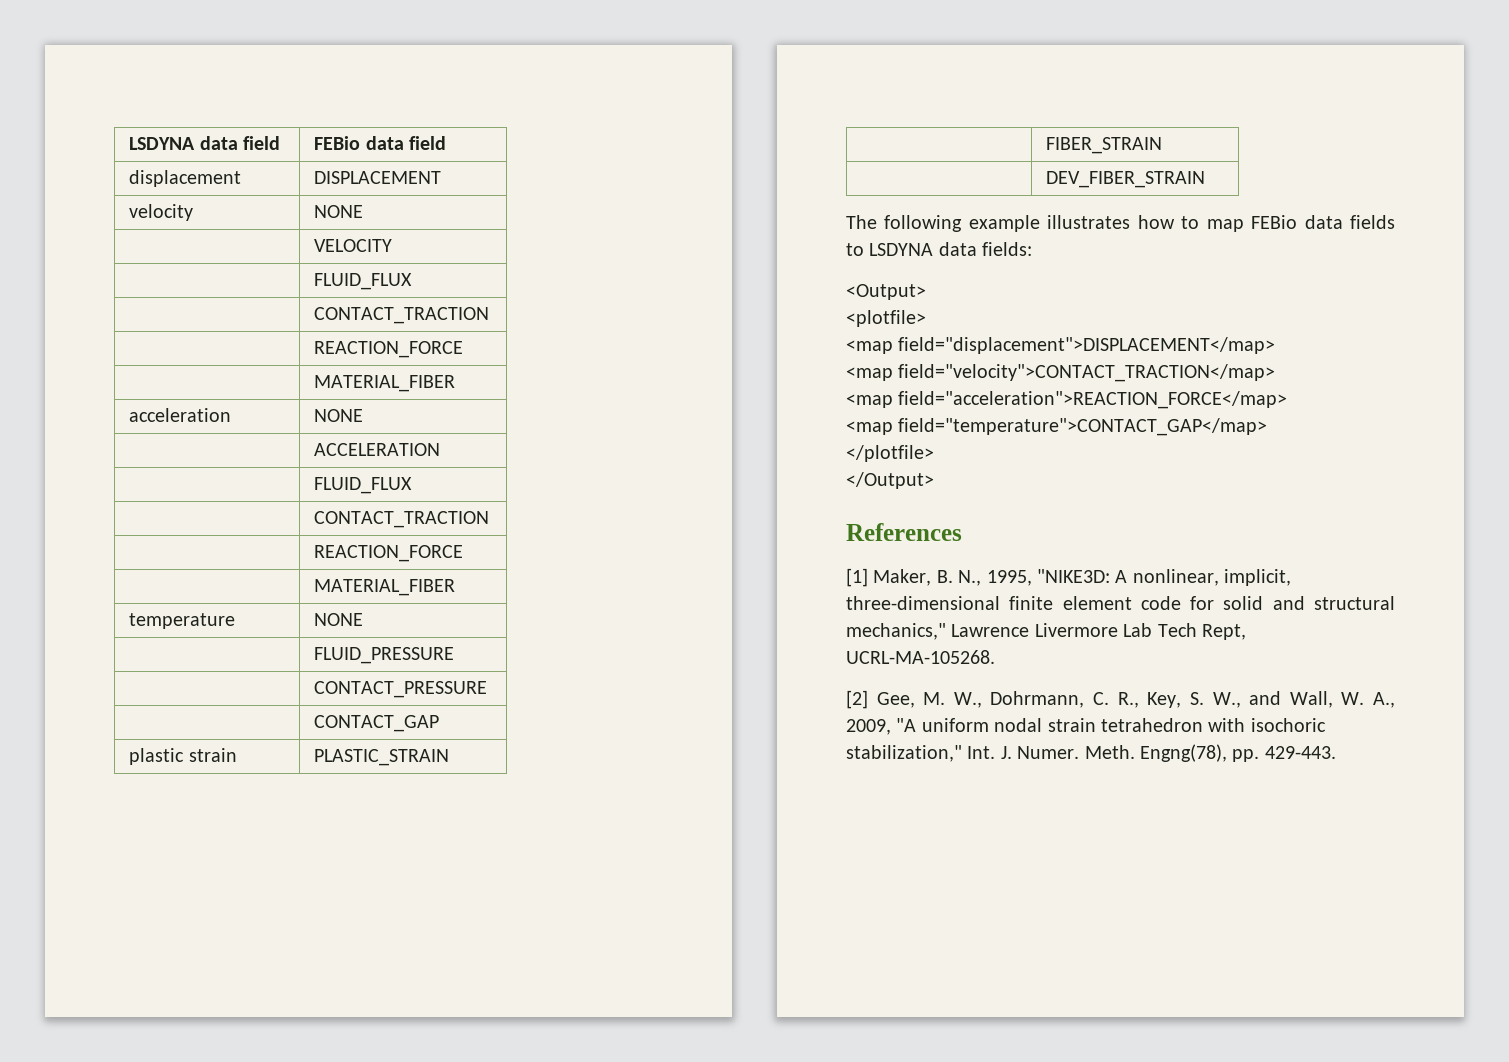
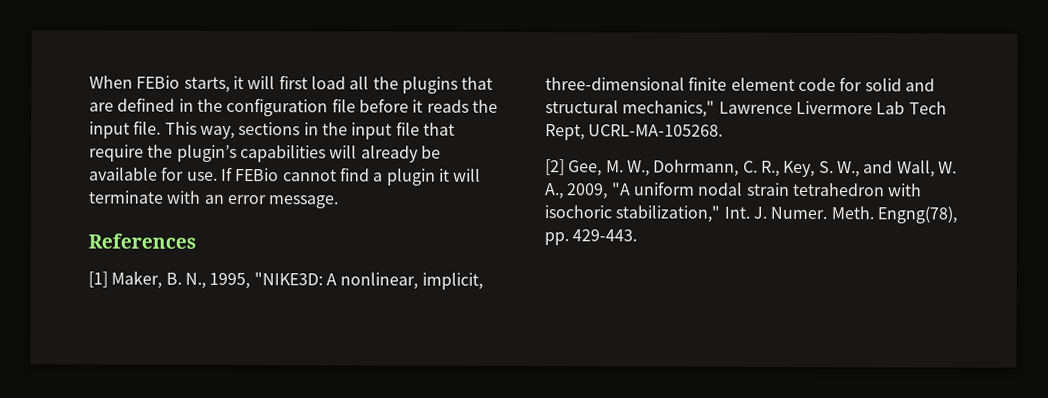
- LSDYNA data field | FEBio data field
- displacement | DISPLACEMENT
- velocity | NONE
- | VELOCITY
- | FLUID_FLUX
- | CONTACT_TRACTION
- | REACTION_FORCE
- | MATERIAL_FIBER
- acceleration | NONE
- | ACCELERATION
- | FLUID_FLUX
- | CONTACT_TRACTION
- | REACTION_FORCE
- | MATERIAL_FIBER
- temperature | NONE
- | FLUID_PRESSURE
- | CONTACT_PRESSURE
- | CONTACT_GAP
- plastic strain | PLASTIC_STRAIN
- | FIBER_STRAIN
- | DEV_FIBER_STRAIN
- The following example illustrates how to map FEBio data fields to LSDYNA data fields:
- <Output>
- <plotfile>
- <map field="displacement">DISPLACEMENT</map>
- <map field="velocity">CONTACT_TRACTION</map>
- <map field="acceleration">REACTION_FORCE</map>
- <map field="temperature">CONTACT_GAP</map>
- </plotfile>
- </Output>
+ When FEBio starts, it will first load all the plugins that are defined in the configuration file before it reads the input file. This way, sections in the input file that require the plugin’s capabilities will already be available for use. If FEBio cannot find a plugin it will terminate with an error message.

